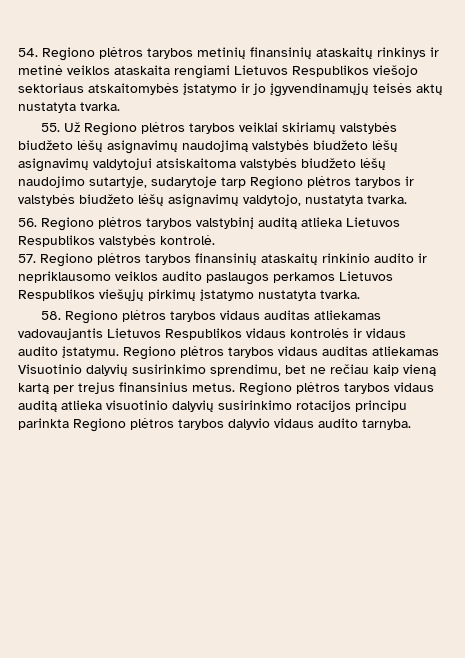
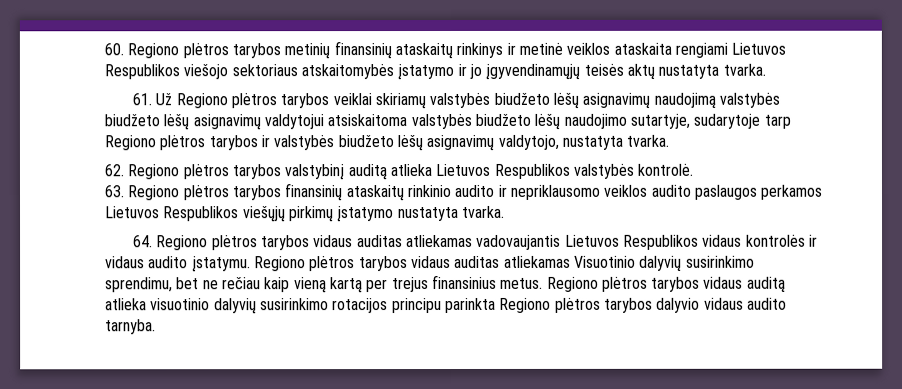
- 54. Regiono plėtros tarybos metinių finansinių ataskaitų rinkinys ir metinė veiklos ataskaita rengiami Lietuvos Respublikos viešojo sektoriaus atskaitomybės įstatymo ir jo įgyvendinamųjų teisės aktų nustatyta tvarka.
+ 60. Regiono plėtros tarybos metinių finansinių ataskaitų rinkinys ir metinė veiklos ataskaita rengiami Lietuvos Respublikos viešojo sektoriaus atskaitomybės įstatymo ir jo įgyvendinamųjų teisės aktų nustatyta tvarka.
- 55. Už Regiono plėtros tarybos veiklai skiriamų valstybės biudžeto lėšų asignavimų naudojimą valstybės biudžeto lėšų asignavimų valdytojui atsiskaitoma valstybės biudžeto lėšų naudojimo sutartyje, sudarytoje tarp Regiono plėtros tarybos ir valstybės biudžeto lėšų asignavimų valdytojo, nustatyta tvarka.
+ 61. Už Regiono plėtros tarybos veiklai skiriamų valstybės biudžeto lėšų asignavimų naudojimą valstybės biudžeto lėšų asignavimų valdytojui atsiskaitoma valstybės biudžeto lėšų naudojimo sutartyje, sudarytoje tarp Regiono plėtros tarybos ir valstybės biudžeto lėšų asignavimų valdytojo, nustatyta tvarka.
- 56. Regiono plėtros tarybos valstybinį auditą atlieka Lietuvos Respublikos valstybės kontrolė.
+ 62. Regiono plėtros tarybos valstybinį auditą atlieka Lietuvos Respublikos valstybės kontrolė.
- 57. Regiono plėtros tarybos finansinių ataskaitų rinkinio audito ir nepriklausomo veiklos audito paslaugos perkamos Lietuvos Respublikos viešųjų pirkimų įstatymo nustatyta tvarka.
+ 63. Regiono plėtros tarybos finansinių ataskaitų rinkinio audito ir nepriklausomo veiklos audito paslaugos perkamos Lietuvos Respublikos viešųjų pirkimų įstatymo nustatyta tvarka.
- 58. Regiono plėtros tarybos vidaus auditas atliekamas vadovaujantis Lietuvos Respublikos vidaus kontrolės ir vidaus audito įstatymu.
+ 64. Regiono plėtros tarybos vidaus auditas atliekamas vadovaujantis Lietuvos Respublikos vidaus kontrolės ir vidaus audito įstatymu.

